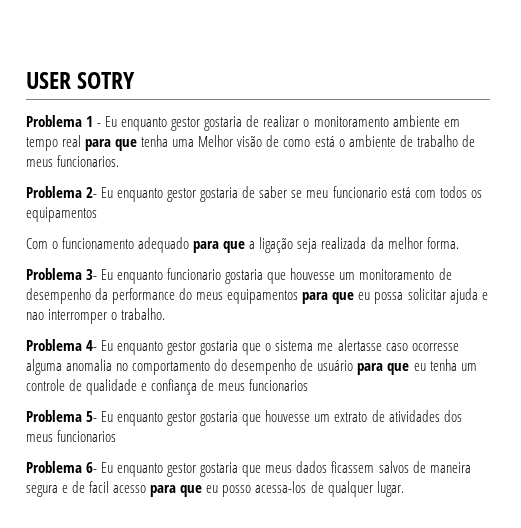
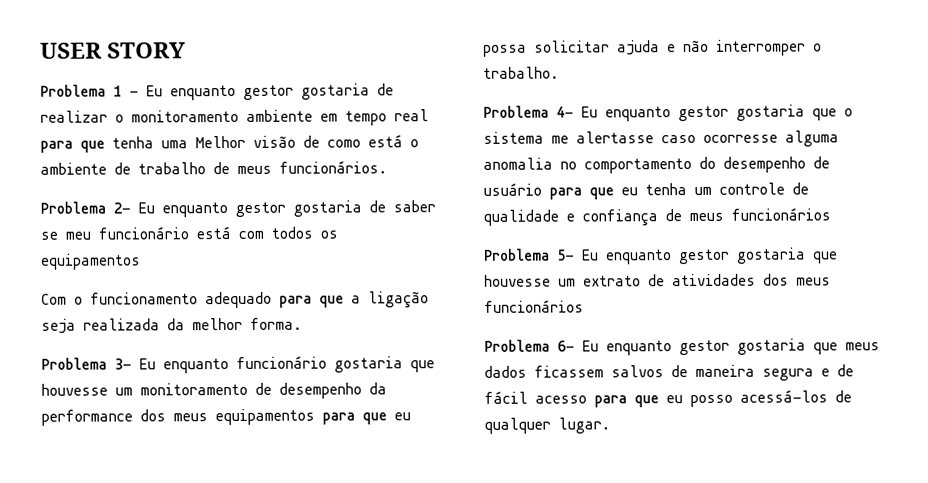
- USER SOTRY
+ USER STORY
- Problema 1 - Eu enquanto gestor gostaria de realizar o monitoramento ambiente em tempo real para que tenha uma Melhor visão de como está o ambiente de trabalho de meus funcionarios.
+ Problema 1 - Eu enquanto gestor gostaria de realizar o monitoramento ambiente em tempo real para que tenha uma Melhor visão de como está o ambiente de trabalho de meus funcionários.
- Problema 2- Eu enquanto gestor gostaria de saber se meu funcionario está com todos os equipamentos
+ Problema 2- Eu enquanto gestor gostaria de saber se meu funcionário está com todos os equipamentos
- Problema 3- Eu enquanto funcionario gostaria que houvesse um monitoramento de desempenho da performance do meus equipamentos para que eu possa solicitar ajuda e nao interromper o trabalho.
+ Problema 3- Eu enquanto funcionário gostaria que houvesse um monitoramento de desempenho da performance dos meus equipamentos para que eu possa solicitar ajuda e não interromper o trabalho.
- Problema 4- Eu enquanto gestor gostaria que o sistema me alertasse caso ocorresse alguma anomalia no comportamento do desempenho de usuário para que eu tenha um controle de qualidade e confiança de meus funcionarios
+ Problema 4- Eu enquanto gestor gostaria que o sistema me alertasse caso ocorresse alguma anomalia no comportamento do desempenho de usuário para que eu tenha um controle de qualidade e confiança de meus funcionários
- Problema 5- Eu enquanto gestor gostaria que houvesse um extrato de atividades dos meus funcionarios
+ Problema 5- Eu enquanto gestor gostaria que houvesse um extrato de atividades dos meus funcionários
- Problema 6- Eu enquanto gestor gostaria que meus dados ficassem salvos de maneira segura e de facil acesso para que eu posso acessa-los de qualquer lugar.
+ Problema 6- Eu enquanto gestor gostaria que meus dados ficassem salvos de maneira segura e de fácil acesso para que eu posso acessá-los de qualquer lugar.

